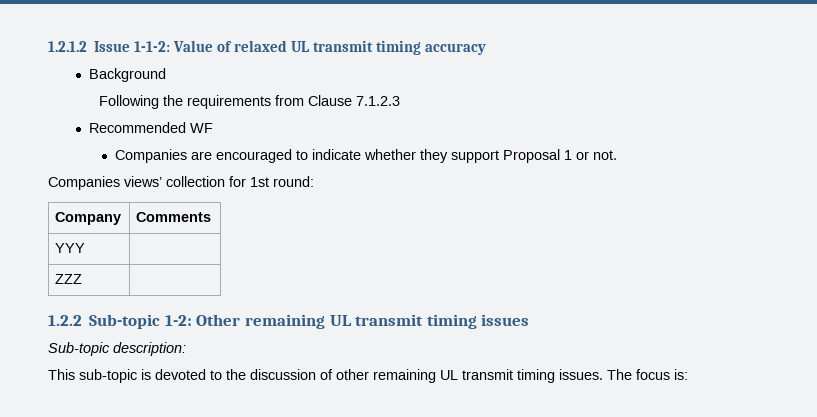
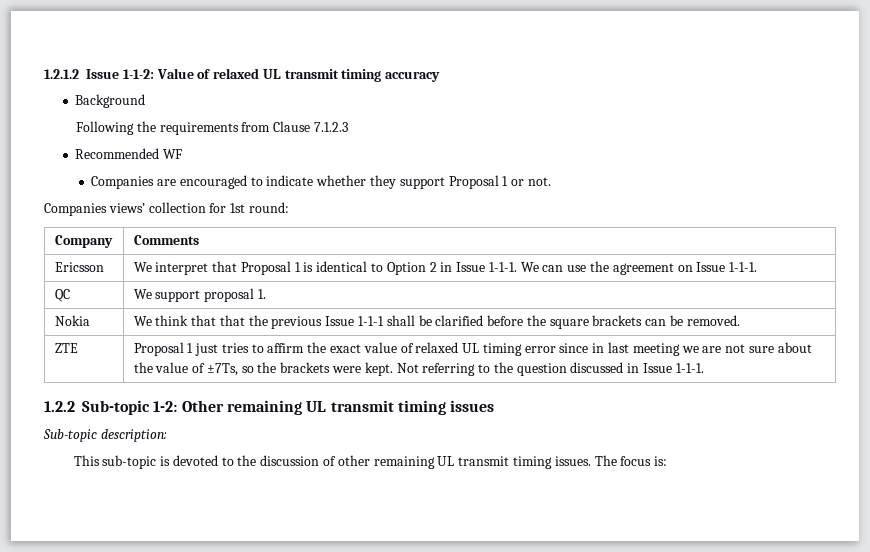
- YYY |
- ZZZ |
+ Ericsson | We interpret that Proposal 1 is identical to Option 2 in Issue 1-1-1. We can use the agreement on Issue 1-1-1.
+ QC | We support proposal 1.
+ Nokia | We think that that the previous Issue 1-1-1 shall be clarified before the square brackets can be removed.
+ ZTE | Proposal 1 just tries to affirm the exact value of relaxed UL timing error since in last meeting we are not sure about the value of ±7Ts, so the brackets were kept. Not referring to the question discussed in Issue 1-1-1.

